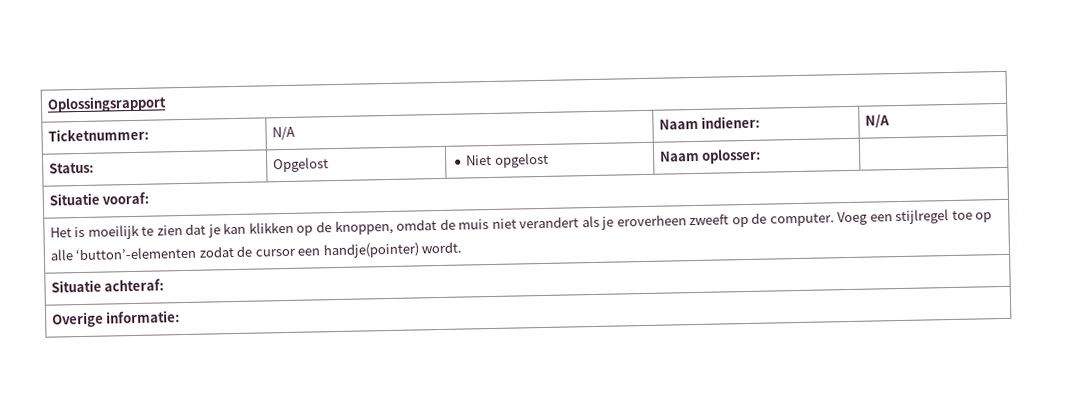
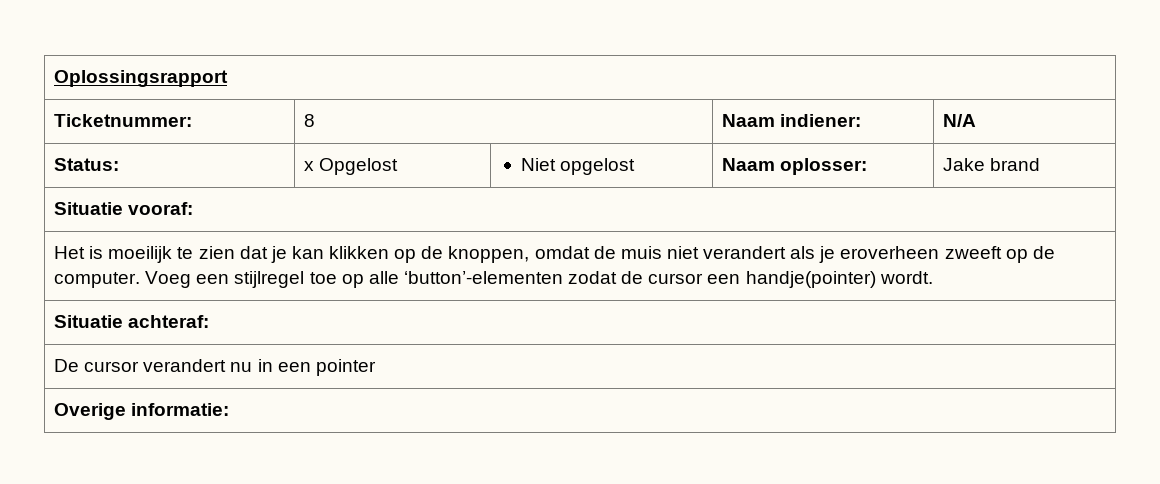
- Ticketnummer: | N/A | Naam indiener: | N/A
+ Ticketnummer: | 8 | Naam indiener: | N/A
- Status: | Opgelost | Niet opgelost | Naam oplosser: |
+ Status: | x Opgelost | Niet opgelost | Naam oplosser: | Jake brand
+ De cursor verandert nu in een pointer

